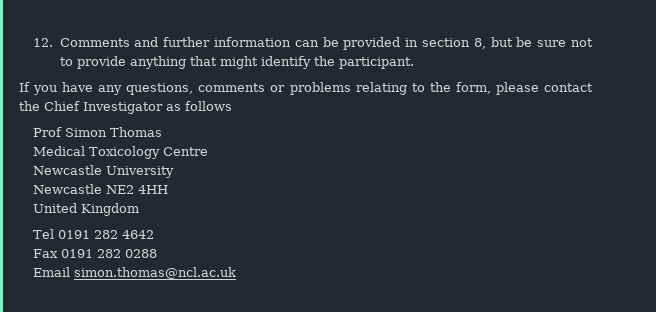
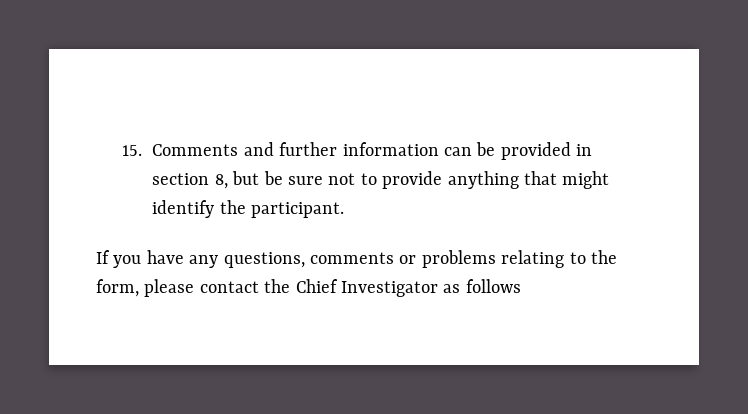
- 12. Comments and further information can be provided in section 8, but be sure not to provide anything that might identify the participant.
+ 15. Comments and further information can be provided in section 8, but be sure not to provide anything that might identify the participant.
- Prof Simon Thomas
- Medical Toxicology Centre
- Newcastle University
- Newcastle NE2 4HH
- United Kingdom
- Tel 0191 282 4642
- Fax 0191 282 0288
- Email simon.thomas@ncl.ac.uk

